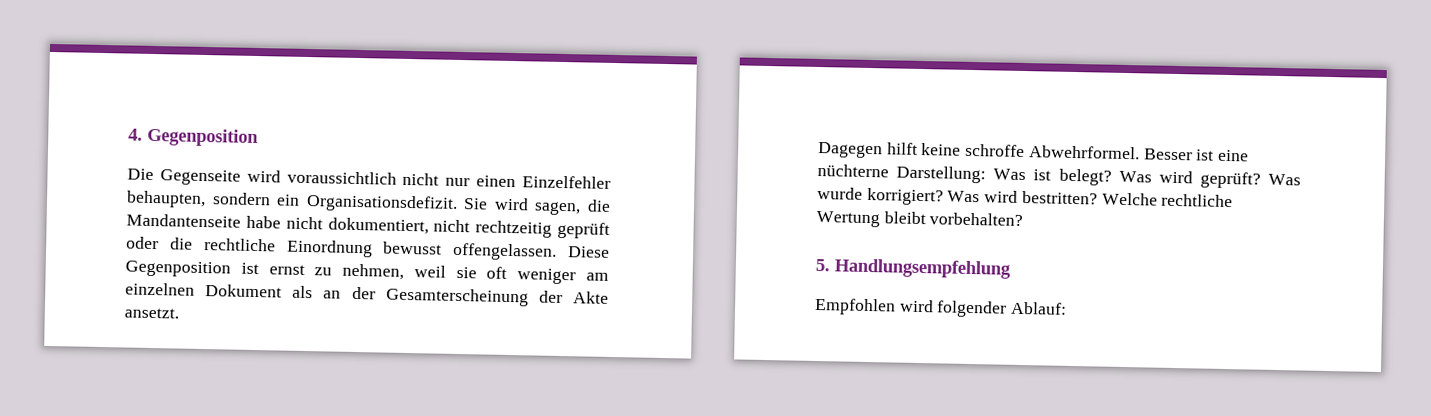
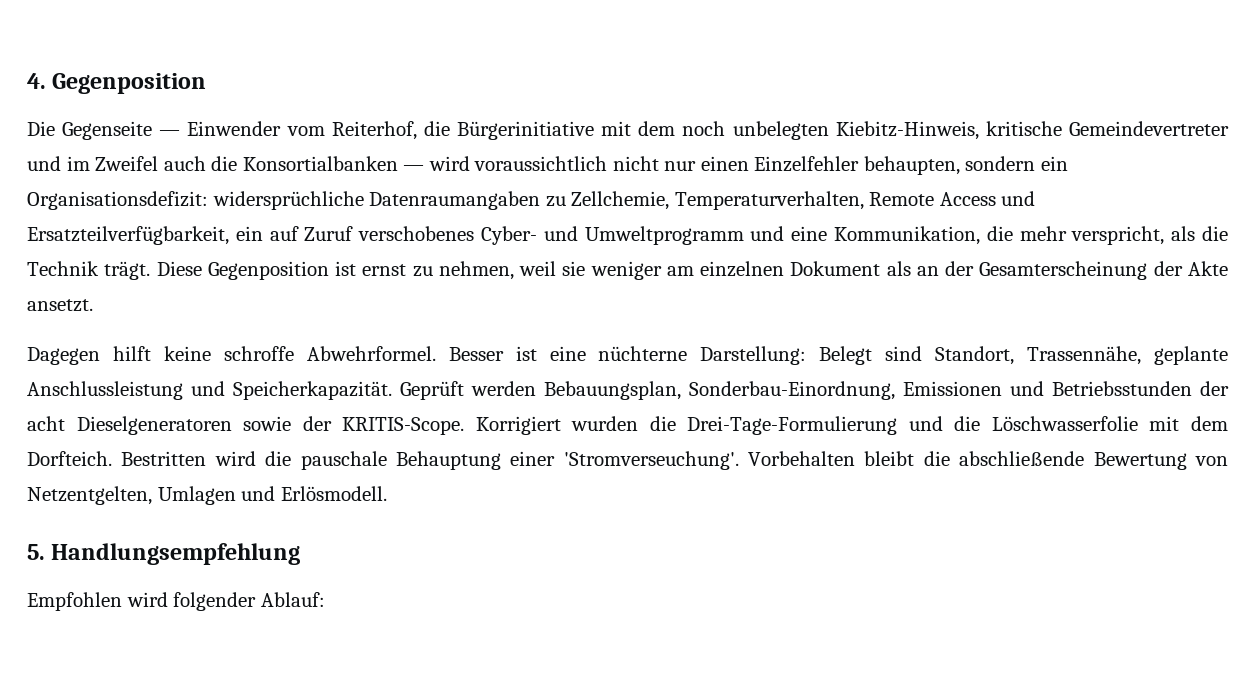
- Die Gegenseite wird voraussichtlich nicht nur einen Einzelfehler behaupten, sondern ein Organisationsdefizit. Sie wird sagen, die Mandantenseite habe nicht dokumentiert, nicht rechtzeitig geprüft oder die rechtliche Einordnung bewusst offengelassen.
+ Die Gegenseite — Einwender vom Reiterhof, die Bürgerinitiative mit dem noch unbelegten Kiebitz-Hinweis, kritische Gemeindevertreter und im Zweifel auch die Konsortialbanken — wird voraussichtlich nicht nur einen Einzelfehler behaupten, sondern ein Organisationsdefizit: widersprüchliche Datenraumangaben zu Zellchemie, Temperaturverhalten, Remote Access und Ersatzteilverfügbarkeit, ein auf Zuruf verschobenes Cyber- und Umweltprogramm und eine Kommunikation, die mehr verspricht, als die Technik trägt.
- Diese Gegenposition ist ernst zu nehmen, weil sie oft weniger am einzelnen Dokument als an der Gesamterscheinung der Akte ansetzt.
+ Diese Gegenposition ist ernst zu nehmen, weil sie weniger am einzelnen Dokument als an der Gesamterscheinung der Akte ansetzt.
- Besser ist eine nüchterne Darstellung: Was ist belegt? Was wird geprüft? Was wurde korrigiert? Was wird bestritten? Welche rechtliche Wertung bleibt vorbehalten?
+ Besser ist eine nüchterne Darstellung: Belegt sind Standort, Trassennähe, geplante Anschlussleistung und Speicherkapazität. Geprüft werden Bebauungsplan, Sonderbau-Einordnung, Emissionen und Betriebsstunden der acht Dieselgeneratoren sowie der KRITIS-Scope. Korrigiert wurden die Drei-Tage-Formulierung und die Löschwasserfolie mit dem Dorfteich. Bestritten wird die pauschale Behauptung einer 'Stromverseuchung'. Vorbehalten bleibt die abschließende Bewertung von Netzentgelten, Umlagen und Erlösmodell.

